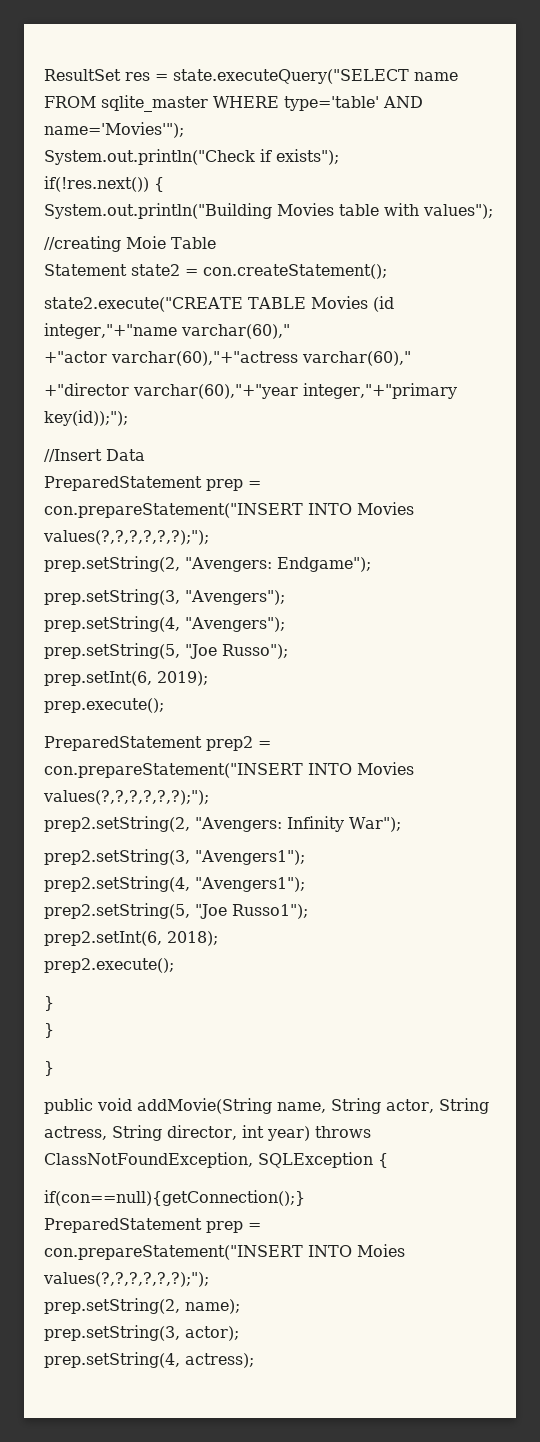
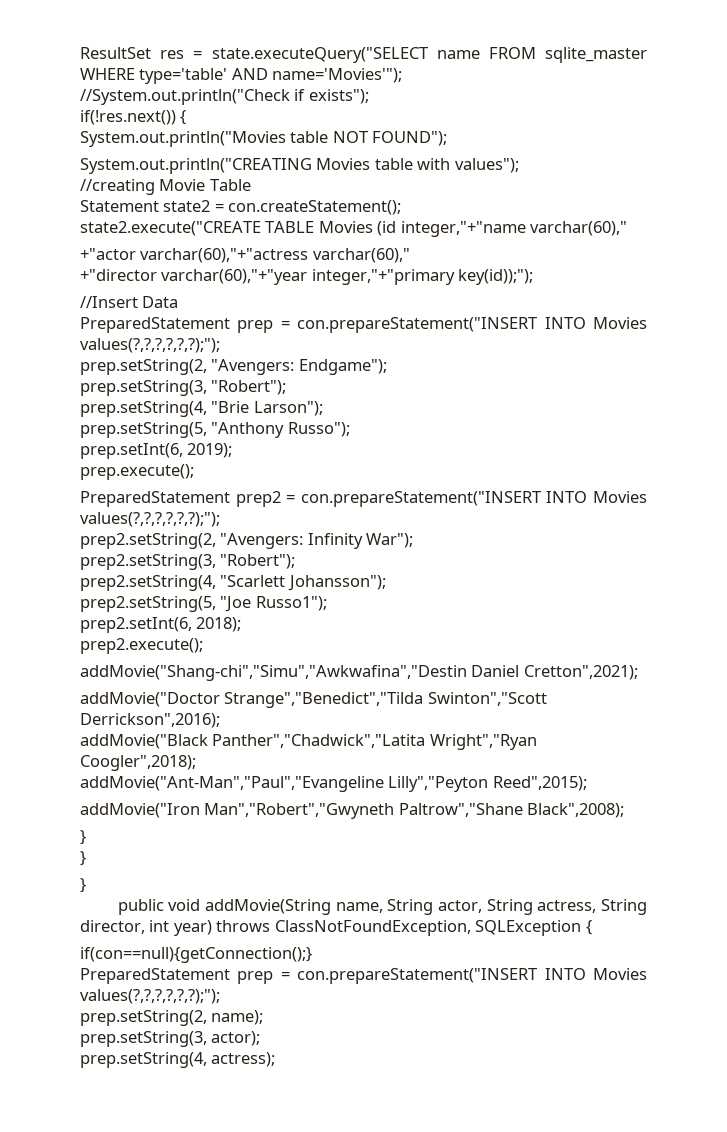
- System.out.println("Check if exists");
+ //System.out.println("Check if exists");
- System.out.println("Building Movies table with values");
+ System.out.println("Movies table NOT FOUND");
+ System.out.println("CREATING Movies table with values");
- //creating Moie Table
+ //creating Movie Table
- prep.setString(3, "Avengers");
- prep.setString(4, "Avengers");
+ prep.setString(3, "Robert");
+ prep.setString(4, "Brie Larson");
- prep.setString(5, "Joe Russo");
+ prep.setString(5, "Anthony Russo");
- prep2.setString(3, "Avengers1");
+ prep2.setString(3, "Robert");
- prep2.setString(4, "Avengers1");
+ prep2.setString(4, "Scarlett Johansson");
+ addMovie("Shang-chi","Simu","Awkwafina","Destin Daniel Cretton",2021);
+ addMovie("Doctor Strange","Benedict","Tilda Swinton","Scott Derrickson",2016);
+ addMovie("Black Panther","Chadwick","Latita Wright","Ryan Coogler",2018);
+ addMovie("Ant-Man","Paul","Evangeline Lilly","Peyton Reed",2015);
+ addMovie("Iron Man","Robert","Gwyneth Paltrow","Shane Black",2008);
  if(con==null){getConnection();}
- PreparedStatement prep = con.prepareStatement("INSERT INTO Moies values(?,?,?,?,?,?);");
+ PreparedStatement prep = con.prepareStatement("INSERT INTO Movies values(?,?,?,?,?,?);");

